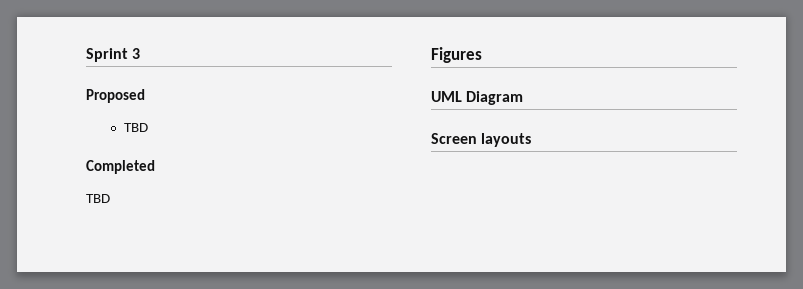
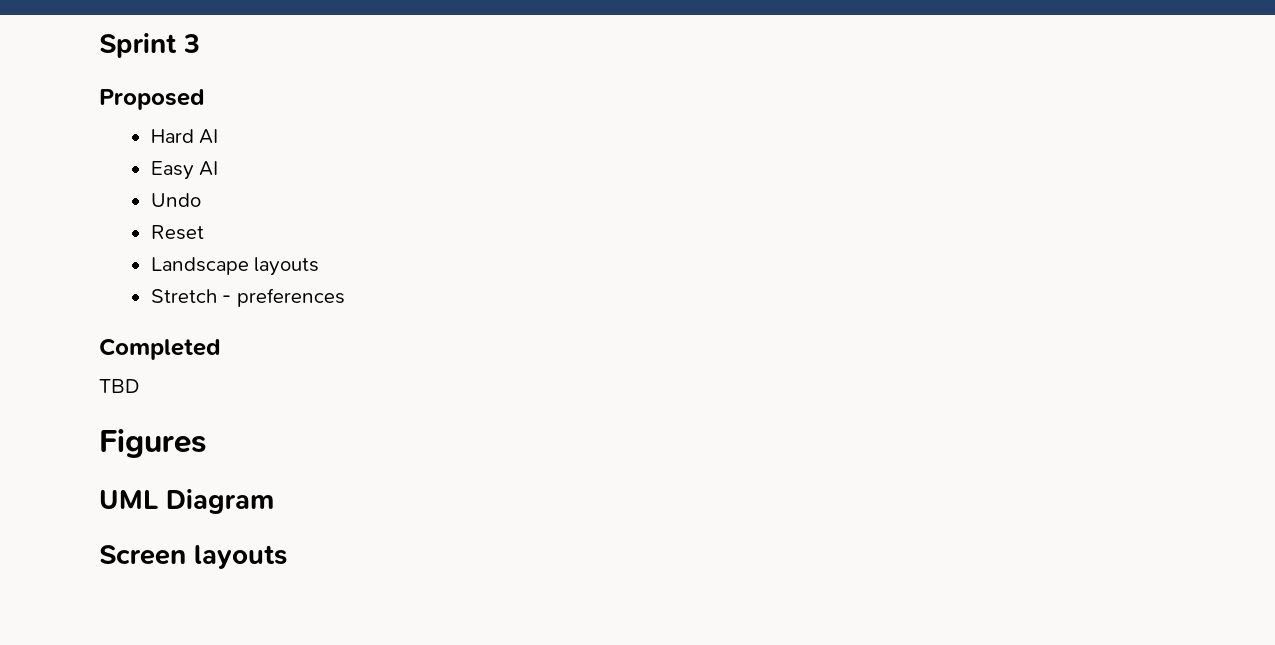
  Proposed
- TBD
+ Hard AI
+ Easy AI
+ Undo
+ Reset
+ Landscape layouts
+ Stretch - preferences

